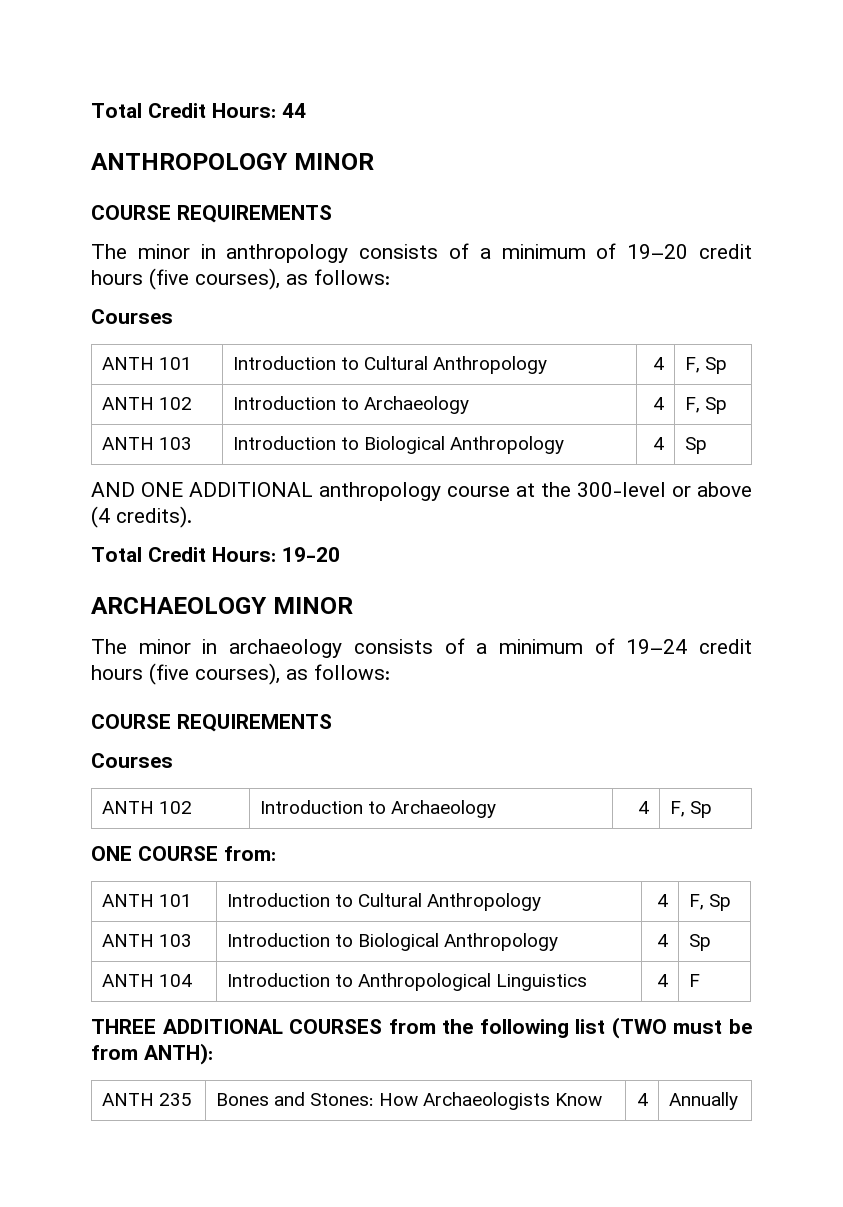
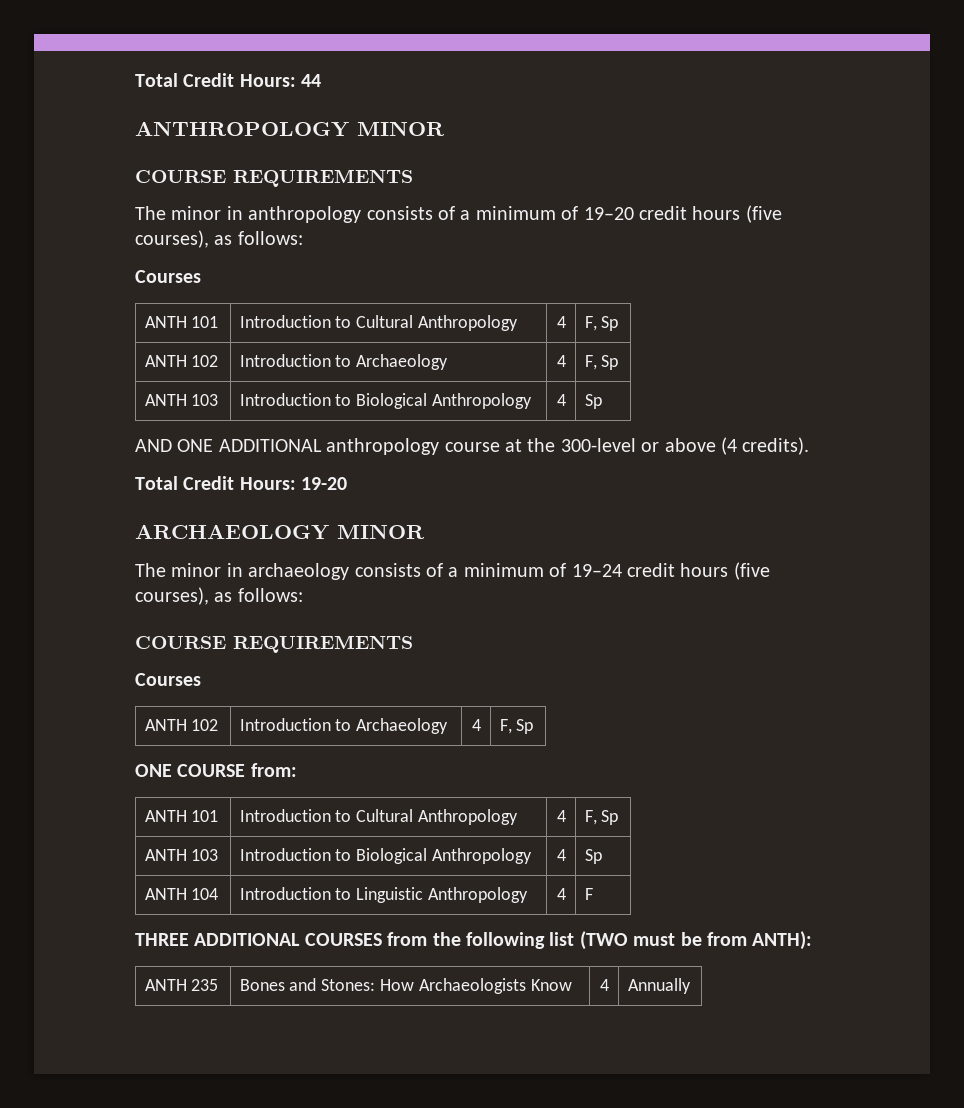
- ANTH 104 | Introduction to Anthropological Linguistics | 4 | F
+ ANTH 104 | Introduction to Linguistic Anthropology | 4 | F

